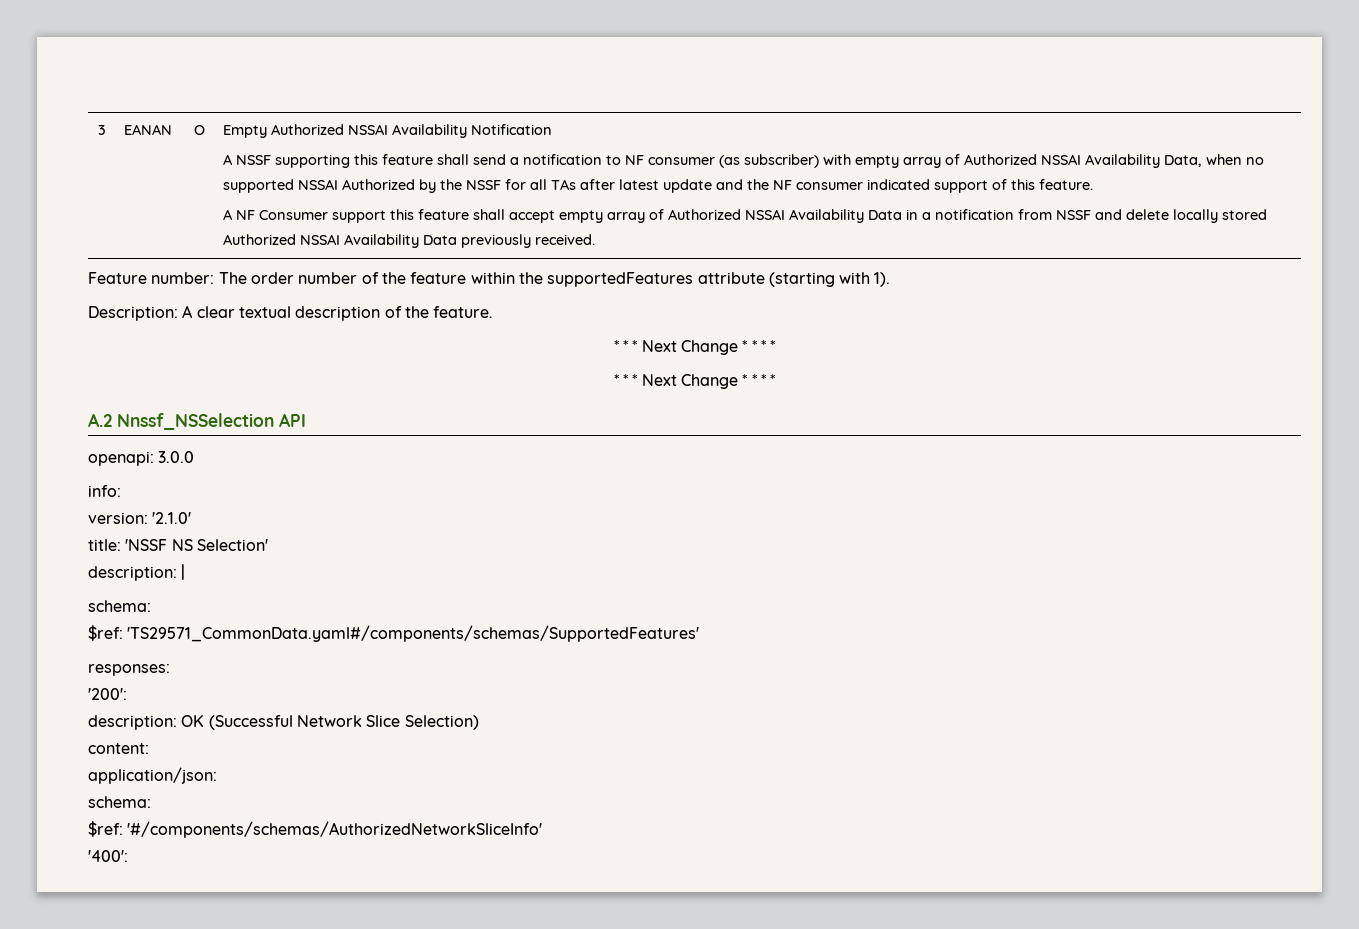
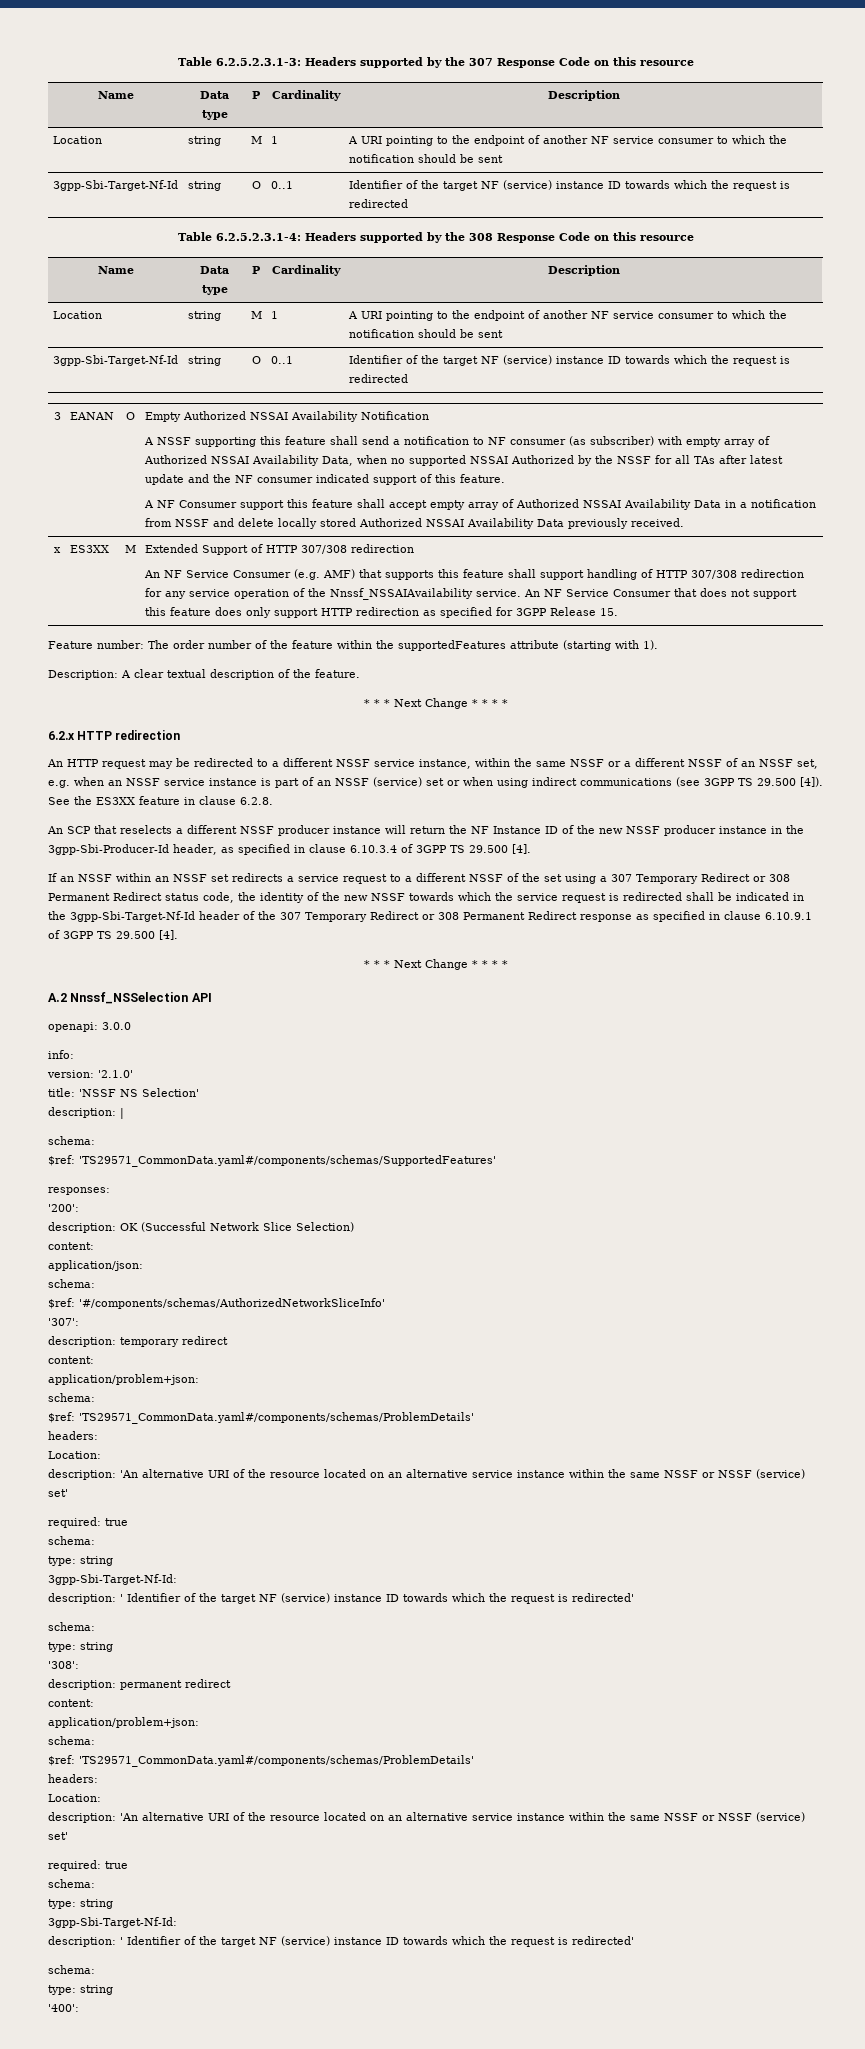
+ Table 6.2.5.2.3.1-3: Headers supported by the 307 Response Code on this resource
+ Name | Data type | P | Cardinality | Description
+ Location | string | M | 1 | A URI pointing to the endpoint of another NF service consumer to which the notification should be sent
+ 3gpp-Sbi-Target-Nf-Id | string | O | 0..1 | Identifier of the target NF (service) instance ID towards which the request is redirected
+ Table 6.2.5.2.3.1-4: Headers supported by the 308 Response Code on this resource
+ Name | Data type | P | Cardinality | Description
+ Location | string | M | 1 | A URI pointing to the endpoint of another NF service consumer to which the notification should be sent
+ 3gpp-Sbi-Target-Nf-Id | string | O | 0..1 | Identifier of the target NF (service) instance ID towards which the request is redirected
+ x | ES3XX | M | Extended Support of HTTP 307/308 redirection
+ An NF Service Consumer (e.g. AMF) that supports this feature shall support handling of HTTP 307/308 redirection for any service operation of the Nnssf_NSSAIAvailability service. An NF Service Consumer that does not support this feature does only support HTTP redirection as specified for 3GPP Release 15.
+ 6.2.x HTTP redirection
+ An HTTP request may be redirected to a different NSSF service instance, within the same NSSF or a different NSSF of an NSSF set, e.g. when an NSSF service instance is part of an NSSF (service) set or when using indirect communications (see 3GPP TS 29.500 [4]). See the ES3XX feature in clause 6.2.8.
+ An SCP that reselects a different NSSF producer instance will return the NF Instance ID of the new NSSF producer instance in the 3gpp-Sbi-Producer-Id header, as specified in clause 6.10.3.4 of 3GPP TS 29.500 [4].
+ If an NSSF within an NSSF set redirects a service request to a different NSSF of the set using a 307 Temporary Redirect or 308 Permanent Redirect status code, the identity of the new NSSF towards which the service request is redirected shall be indicated in the 3gpp-Sbi-Target-Nf-Id header of the 307 Temporary Redirect or 308 Permanent Redirect response as specified in clause 6.10.9.1 of 3GPP TS 29.500 [4].
+ '307':
+ description: temporary redirect
+ content:
+ application/problem+json:
+ schema:
+ $ref: 'TS29571_CommonData.yaml#/components/schemas/ProblemDetails'
+ headers:
+ Location:
+ description: 'An alternative URI of the resource located on an alternative service instance within the same NSSF or NSSF (service) set'
+ required: true
+ schema:
+ type: string
+ 3gpp-Sbi-Target-Nf-Id:
+ description: ' Identifier of the target NF (service) instance ID towards which the request is redirected'
+ schema:
+ type: string
+ '308':
+ description: permanent redirect
+ content:
+ application/problem+json:
+ schema:
+ $ref: 'TS29571_CommonData.yaml#/components/schemas/ProblemDetails'
+ headers:
+ Location:
+ description: 'An alternative URI of the resource located on an alternative service instance within the same NSSF or NSSF (service) set'
+ required: true
+ schema:
+ type: string
+ 3gpp-Sbi-Target-Nf-Id:
+ description: ' Identifier of the target NF (service) instance ID towards which the request is redirected'
+ schema:
+ type: string

